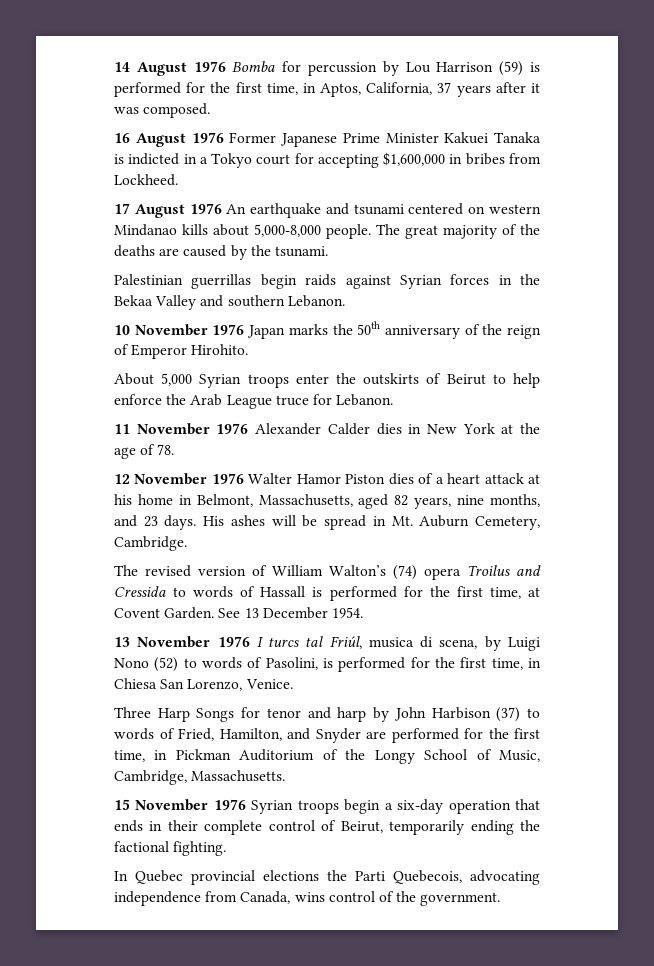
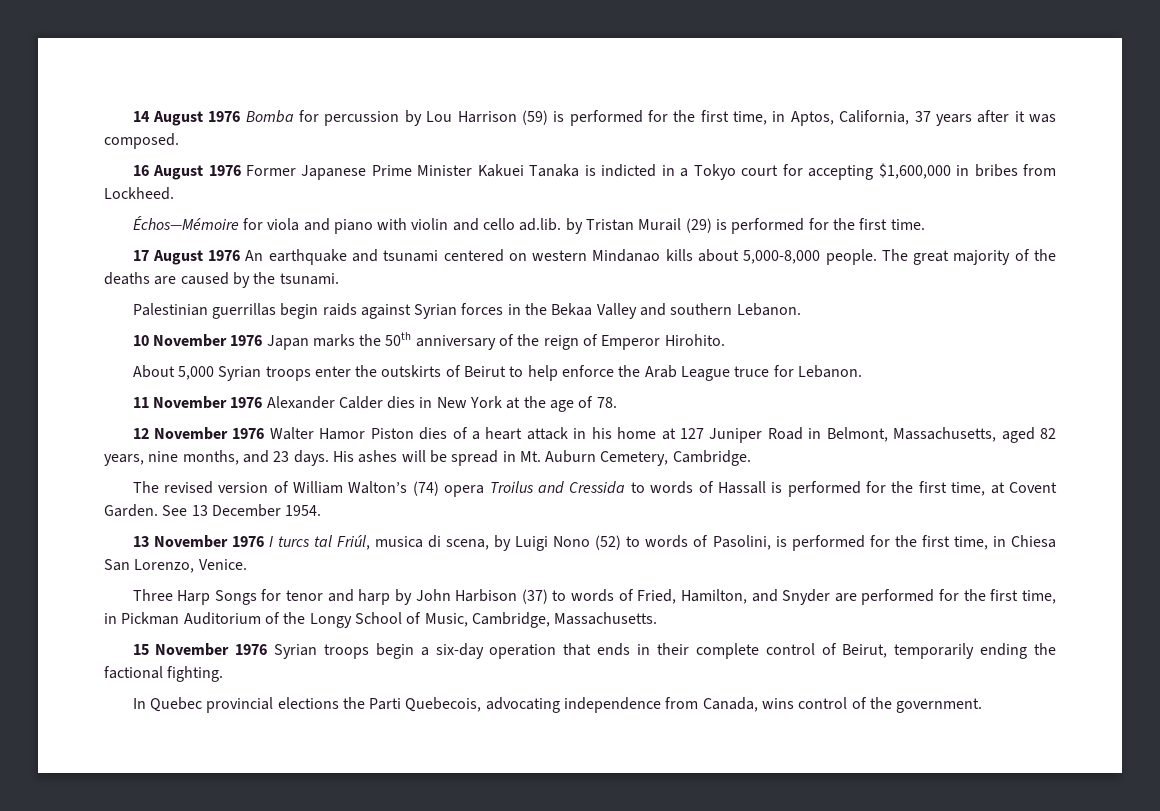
+ Échos—Mémoire for viola and piano with violin and cello ad.lib. by Tristan Murail (29) is performed for the first time.
- 12 November 1976 Walter Hamor Piston dies of a heart attack at his home in Belmont, Massachusetts, aged 82 years, nine months, and 23 days.
+ 12 November 1976 Walter Hamor Piston dies of a heart attack in his home at 127 Juniper Road in Belmont, Massachusetts, aged 82 years, nine months, and 23 days.

